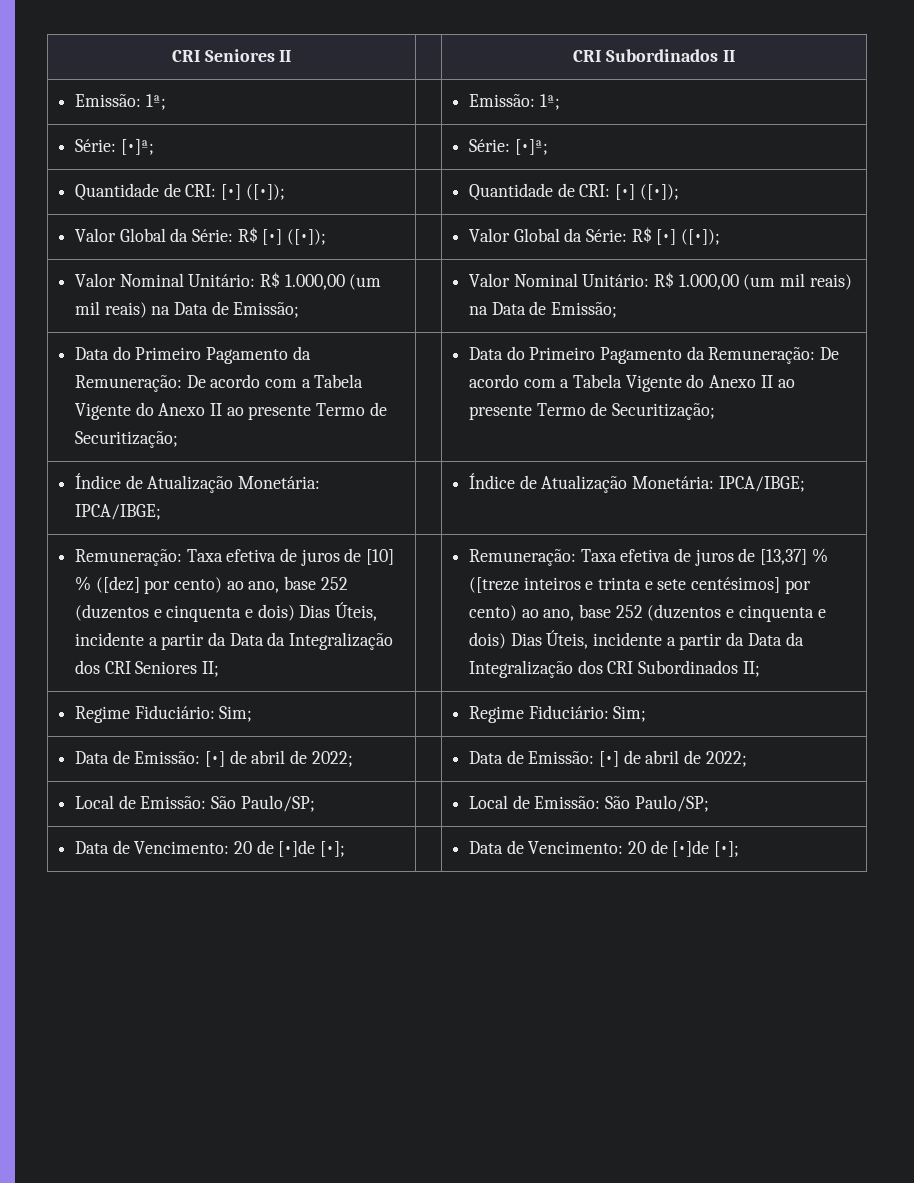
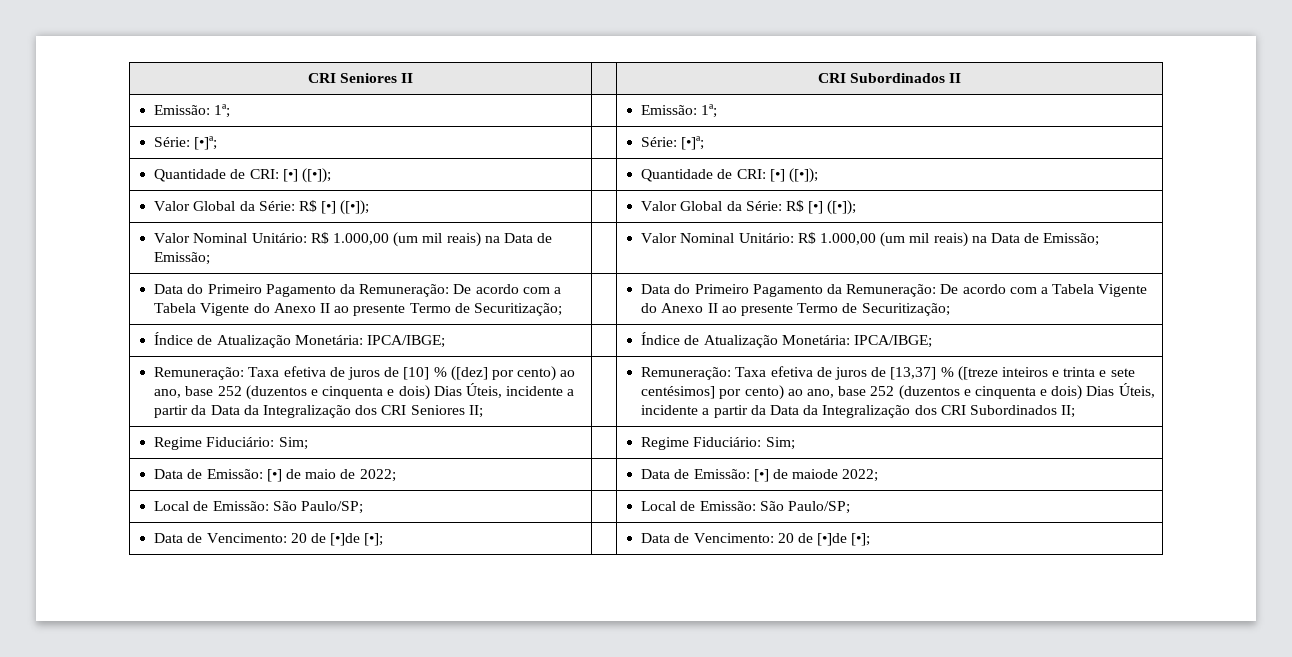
- Data de Emissão: [•] de abril de 2022; | | Data de Emissão: [•] de abril de 2022;
+ Data de Emissão: [•] de maio de 2022; | | Data de Emissão: [•] de maiode 2022;

